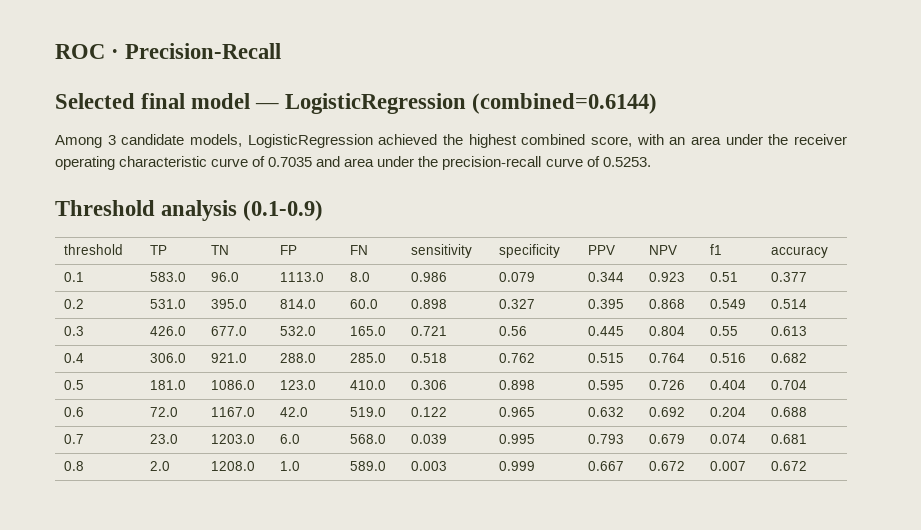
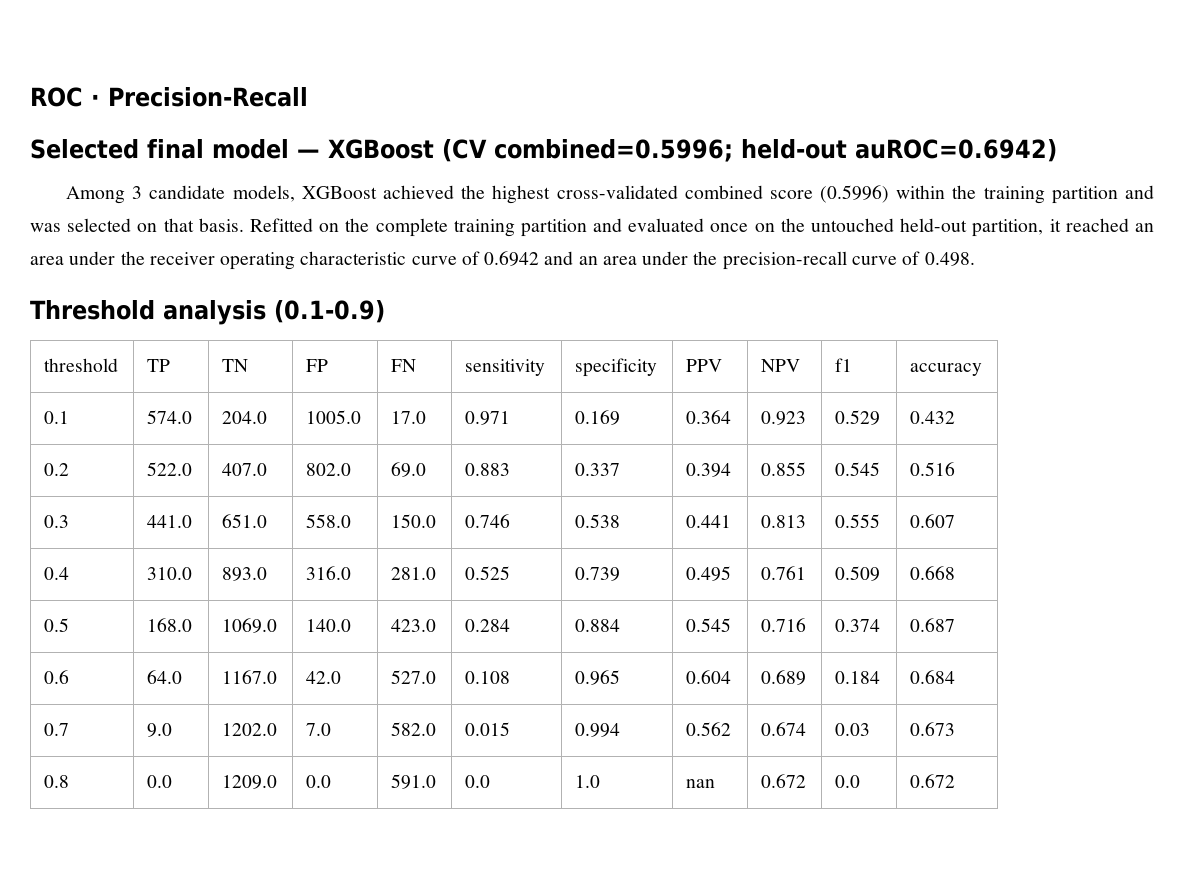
- Selected final model — LogisticRegression (combined=0.6144)
+ Selected final model — XGBoost (CV combined=0.5996; held-out auROC=0.6942)
- Among 3 candidate models, LogisticRegression achieved the highest combined score, with an area under the receiver operating characteristic curve of 0.7035 and area under the precision-recall curve of 0.5253.
+ Among 3 candidate models, XGBoost achieved the highest cross-validated combined score (0.5996) within the training partition and was selected on that basis. Refitted on the complete training partition and evaluated once on the untouched held-out partition, it reached an area under the receiver operating characteristic curve of 0.6942 and an area under the precision-recall curve of 0.498.
- 0.1 | 583.0 | 96.0 | 1113.0 | 8.0 | 0.986 | 0.079 | 0.344 | 0.923 | 0.51 | 0.377
+ 0.1 | 574.0 | 204.0 | 1005.0 | 17.0 | 0.971 | 0.169 | 0.364 | 0.923 | 0.529 | 0.432
- 0.2 | 531.0 | 395.0 | 814.0 | 60.0 | 0.898 | 0.327 | 0.395 | 0.868 | 0.549 | 0.514
- 0.3 | 426.0 | 677.0 | 532.0 | 165.0 | 0.721 | 0.56 | 0.445 | 0.804 | 0.55 | 0.613
- 0.4 | 306.0 | 921.0 | 288.0 | 285.0 | 0.518 | 0.762 | 0.515 | 0.764 | 0.516 | 0.682
- 0.5 | 181.0 | 1086.0 | 123.0 | 410.0 | 0.306 | 0.898 | 0.595 | 0.726 | 0.404 | 0.704
+ 0.2 | 522.0 | 407.0 | 802.0 | 69.0 | 0.883 | 0.337 | 0.394 | 0.855 | 0.545 | 0.516
+ 0.3 | 441.0 | 651.0 | 558.0 | 150.0 | 0.746 | 0.538 | 0.441 | 0.813 | 0.555 | 0.607
+ 0.4 | 310.0 | 893.0 | 316.0 | 281.0 | 0.525 | 0.739 | 0.495 | 0.761 | 0.509 | 0.668
+ 0.5 | 168.0 | 1069.0 | 140.0 | 423.0 | 0.284 | 0.884 | 0.545 | 0.716 | 0.374 | 0.687
- 0.6 | 72.0 | 1167.0 | 42.0 | 519.0 | 0.122 | 0.965 | 0.632 | 0.692 | 0.204 | 0.688
- 0.7 | 23.0 | 1203.0 | 6.0 | 568.0 | 0.039 | 0.995 | 0.793 | 0.679 | 0.074 | 0.681
- 0.8 | 2.0 | 1208.0 | 1.0 | 589.0 | 0.003 | 0.999 | 0.667 | 0.672 | 0.007 | 0.672
+ 0.6 | 64.0 | 1167.0 | 42.0 | 527.0 | 0.108 | 0.965 | 0.604 | 0.689 | 0.184 | 0.684
+ 0.7 | 9.0 | 1202.0 | 7.0 | 582.0 | 0.015 | 0.994 | 0.562 | 0.674 | 0.03 | 0.673
+ 0.8 | 0.0 | 1209.0 | 0.0 | 591.0 | 0.0 | 1.0 | nan | 0.672 | 0.0 | 0.672

